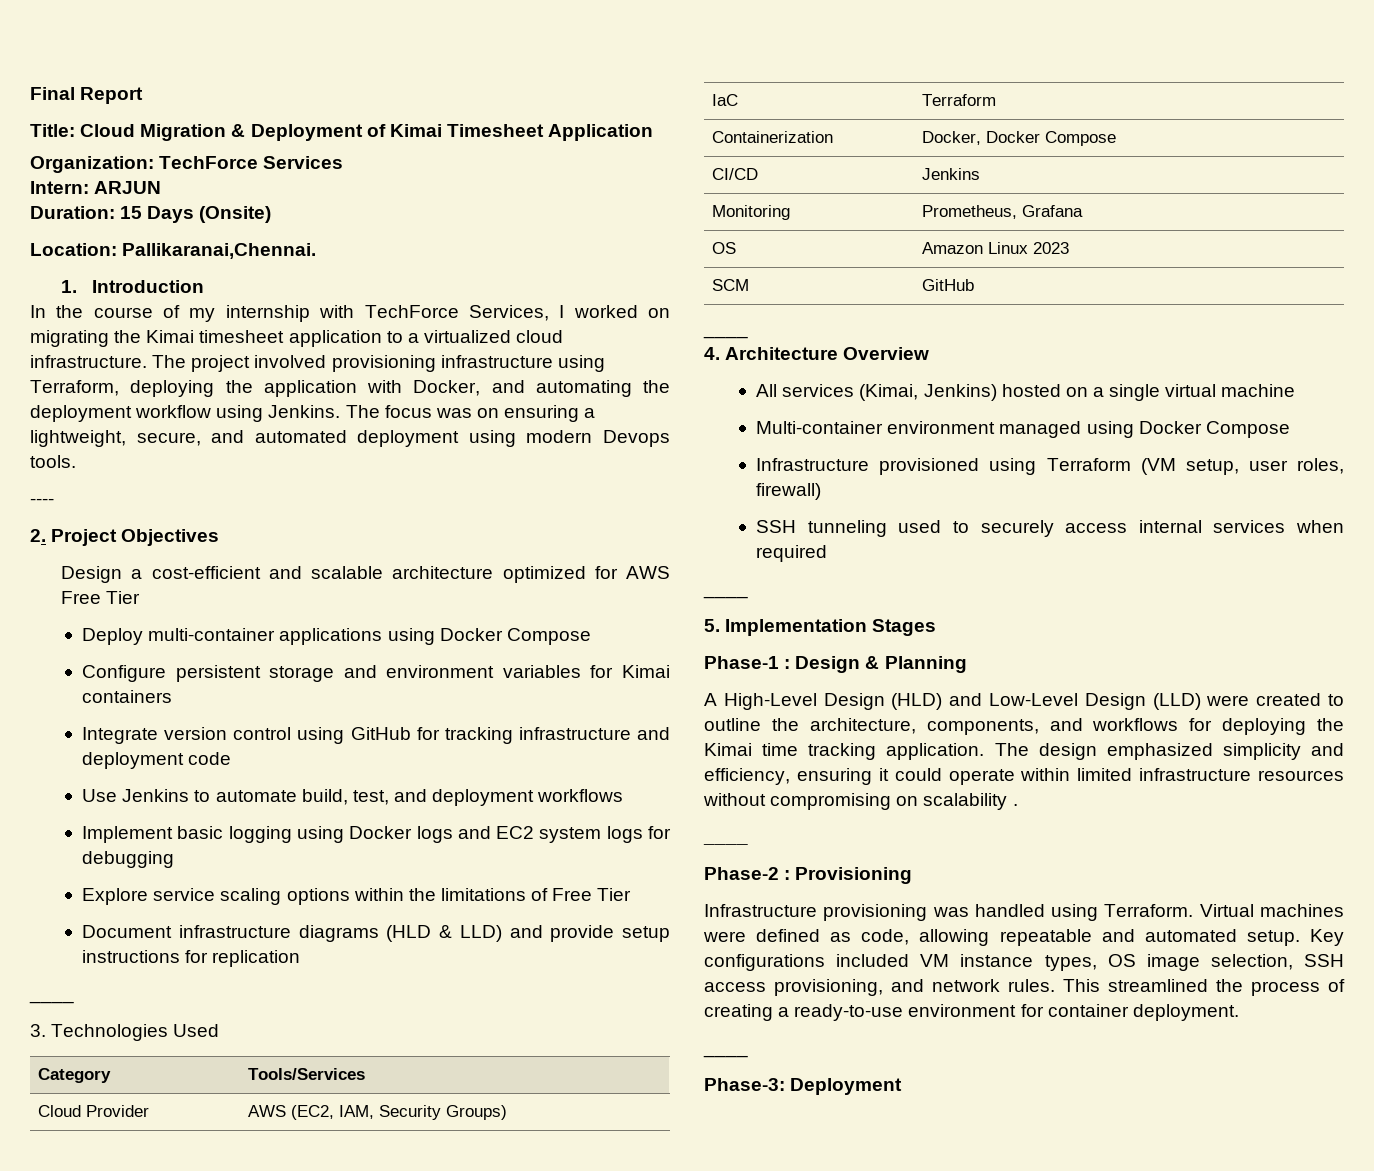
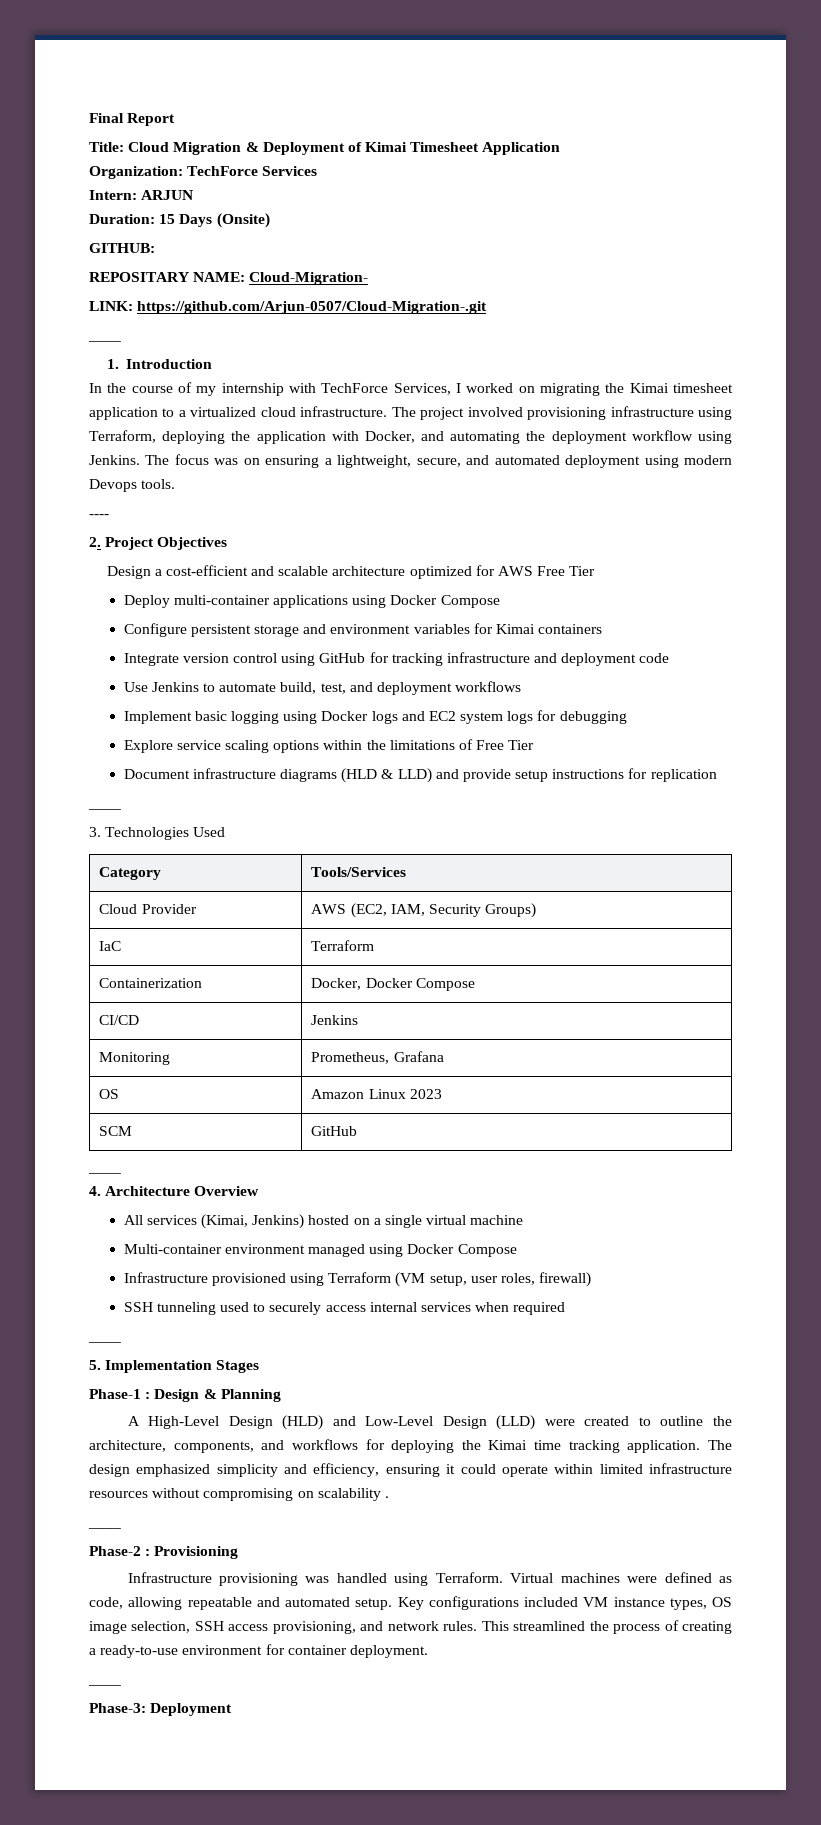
- Location: Pallikaranai,Chennai.
+ GITHUB:
+ REPOSITARY NAME: Cloud-Migration-
+ LINK: https://github.com/Arjun-0507/Cloud-Migration-.git
+ ____

